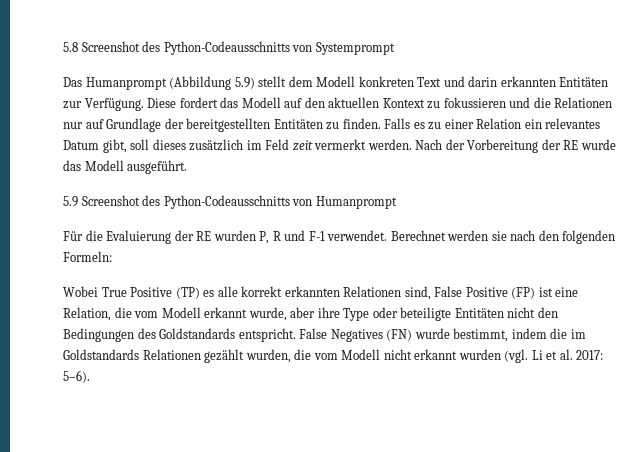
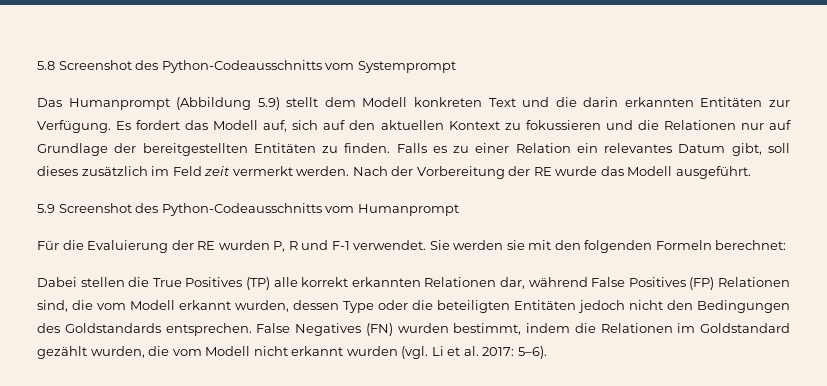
- 5.8 Screenshot des Python-Codeausschnitts von Systemprompt
+ 5.8 Screenshot des Python-Codeausschnitts vom Systemprompt
- Das Humanprompt (Abbildung 5.9) stellt dem Modell konkreten Text und darin erkannten Entitäten zur Verfügung.
+ Das Humanprompt (Abbildung 5.9) stellt dem Modell konkreten Text und die darin erkannten Entitäten zur Verfügung.
- Diese fordert das Modell auf den aktuellen Kontext zu fokussieren und die Relationen nur auf Grundlage der bereitgestellten Entitäten zu finden.
+ Es fordert das Modell auf, sich auf den aktuellen Kontext zu fokussieren und die Relationen nur auf Grundlage der bereitgestellten Entitäten zu finden.
- 5.9 Screenshot des Python-Codeausschnitts von Humanprompt
+ 5.9 Screenshot des Python-Codeausschnitts vom Humanprompt
- Berechnet werden sie nach den folgenden Formeln:
- Wobei True Positive (TP) es alle korrekt erkannten Relationen sind, False Positive (FP) ist eine Relation, die vom Modell erkannt wurde, aber ihre Type oder beteiligte Entitäten nicht den Bedingungen des Goldstandards entspricht.
+ Sie werden sie mit den folgenden Formeln berechnet:
+ Dabei stellen die True Positives (TP) alle korrekt erkannten Relationen dar, während False Positives (FP) Relationen sind, die vom Modell erkannt wurden, dessen Type oder die beteiligten Entitäten jedoch nicht den Bedingungen des Goldstandards entsprechen.
- False Negatives (FN) wurde bestimmt, indem die im Goldstandards Relationen gezählt wurden, die vom Modell nicht erkannt wurden (vgl. Li et al. 2017: 5–6).
+ False Negatives (FN) wurden bestimmt, indem die Relationen im Goldstandard gezählt wurden, die vom Modell nicht erkannt wurden (vgl. Li et al. 2017: 5–6).

